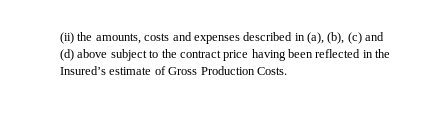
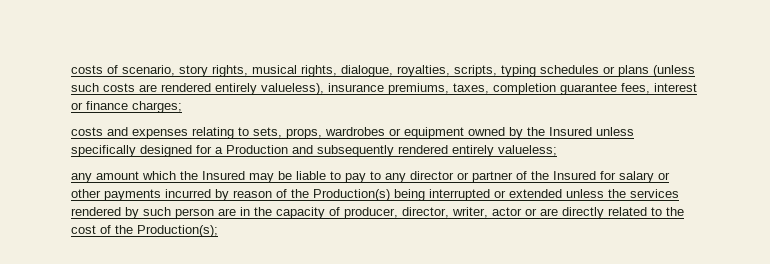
- (ii) the amounts, costs and expenses described in (a), (b), (c) and (d) above subject to the contract price having been reflected in the Insured’s estimate of Gross Production Costs.
+ costs of scenario, story rights, musical rights, dialogue, royalties, scripts, typing schedules or plans (unless such costs are rendered entirely valueless), insurance premiums, taxes, completion guarantee fees, interest or finance charges;
+ costs and expenses relating to sets, props, wardrobes or equipment owned by the Insured unless specifically designed for a Production and subsequently rendered entirely valueless;
+ any amount which the Insured may be liable to pay to any director or partner of the Insured for salary or other payments incurred by reason of the Production(s) being interrupted or extended unless the services rendered by such person are in the capacity of producer, director, writer, actor or are directly related to the cost of the Production(s);

